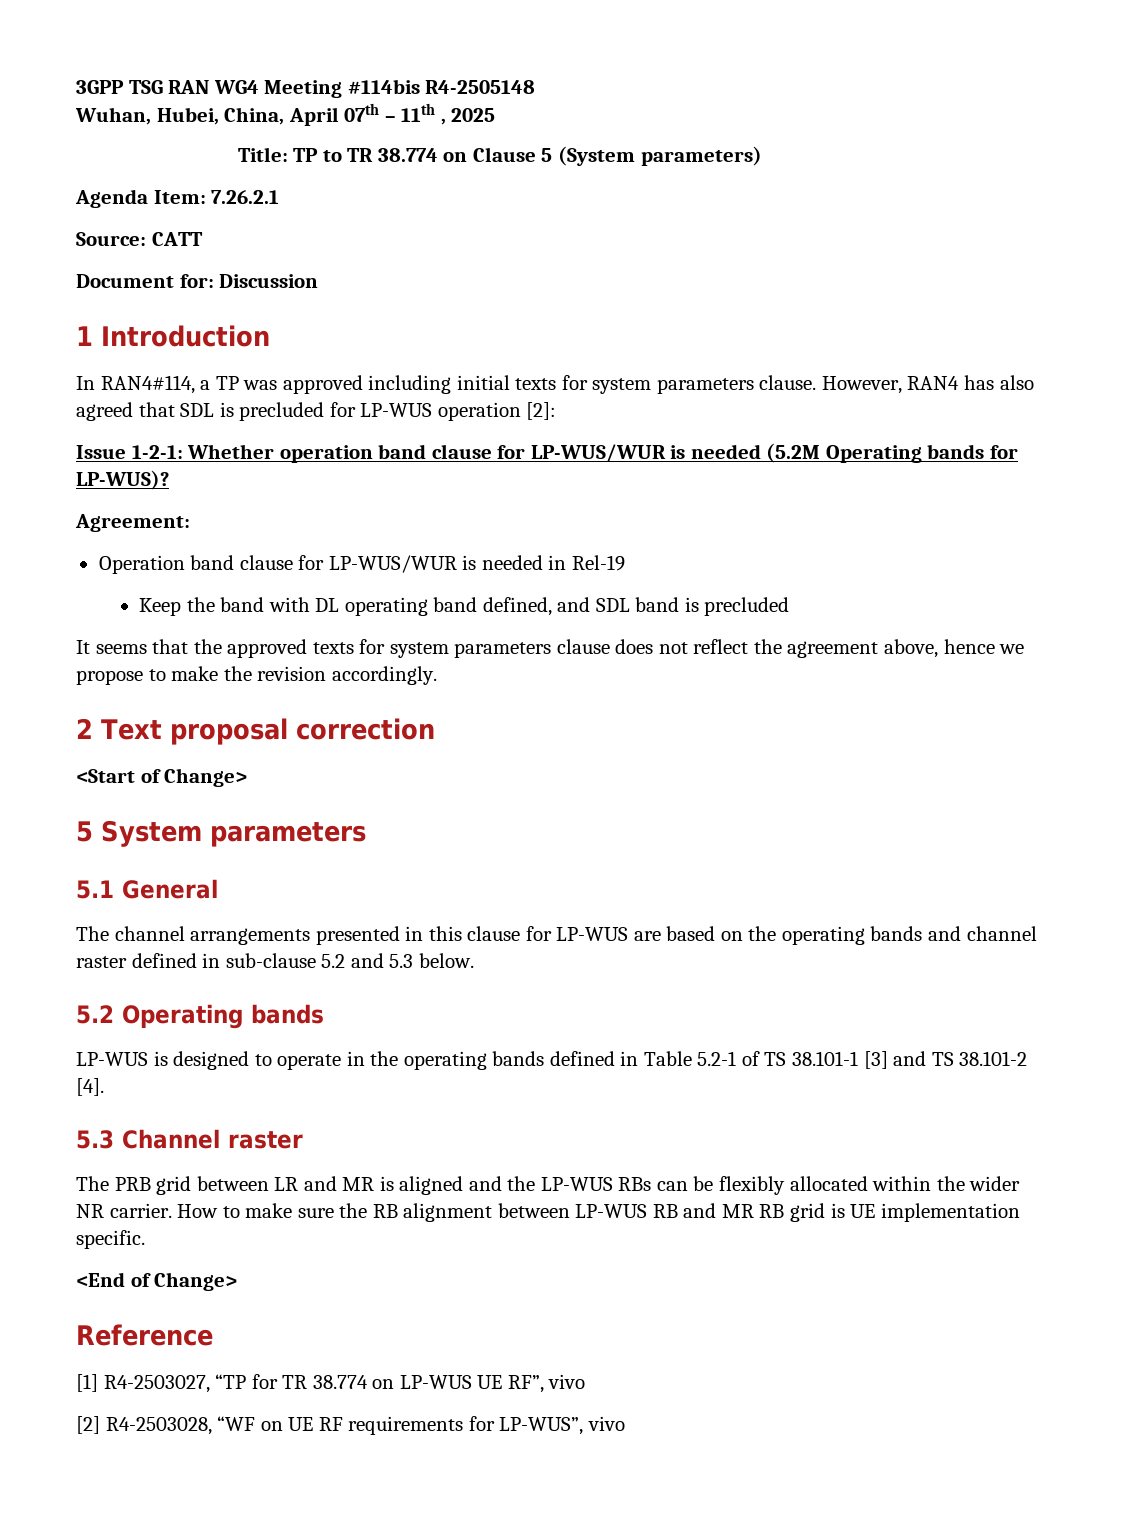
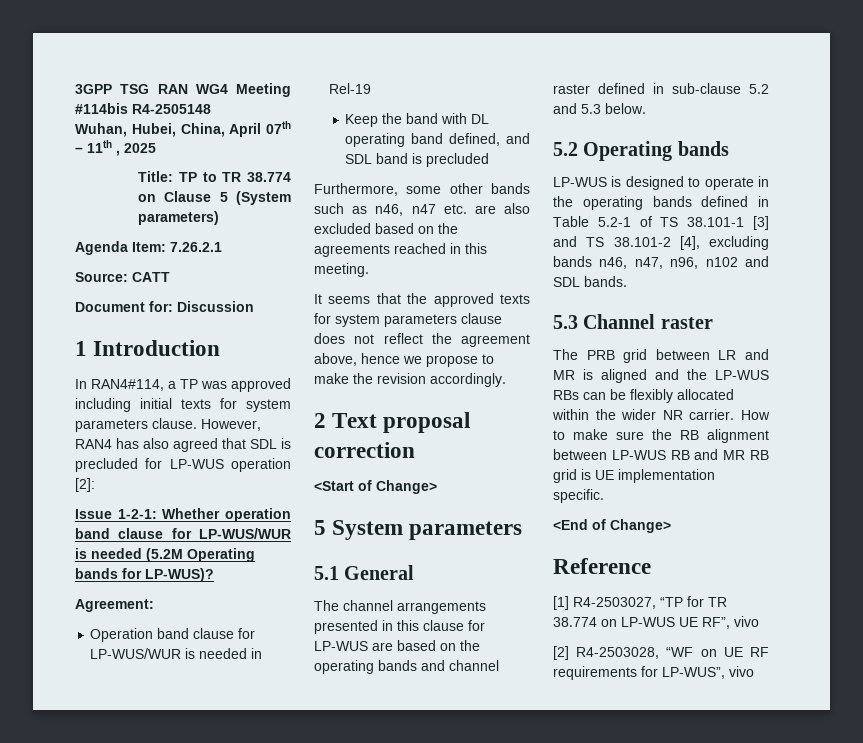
+ Furthermore, some other bands such as n46, n47 etc. are also excluded based on the agreements reached in this meeting.
- LP-WUS is designed to operate in the operating bands defined in Table 5.2-1 of TS 38.101-1 [3] and TS 38.101-2 [4].
+ LP-WUS is designed to operate in the operating bands defined in Table 5.2-1 of TS 38.101-1 [3] and TS 38.101-2 [4], excluding bands n46, n47, n96, n102 and SDL bands.

